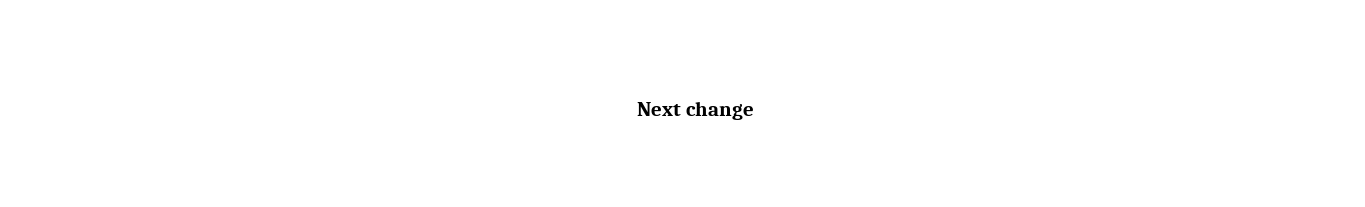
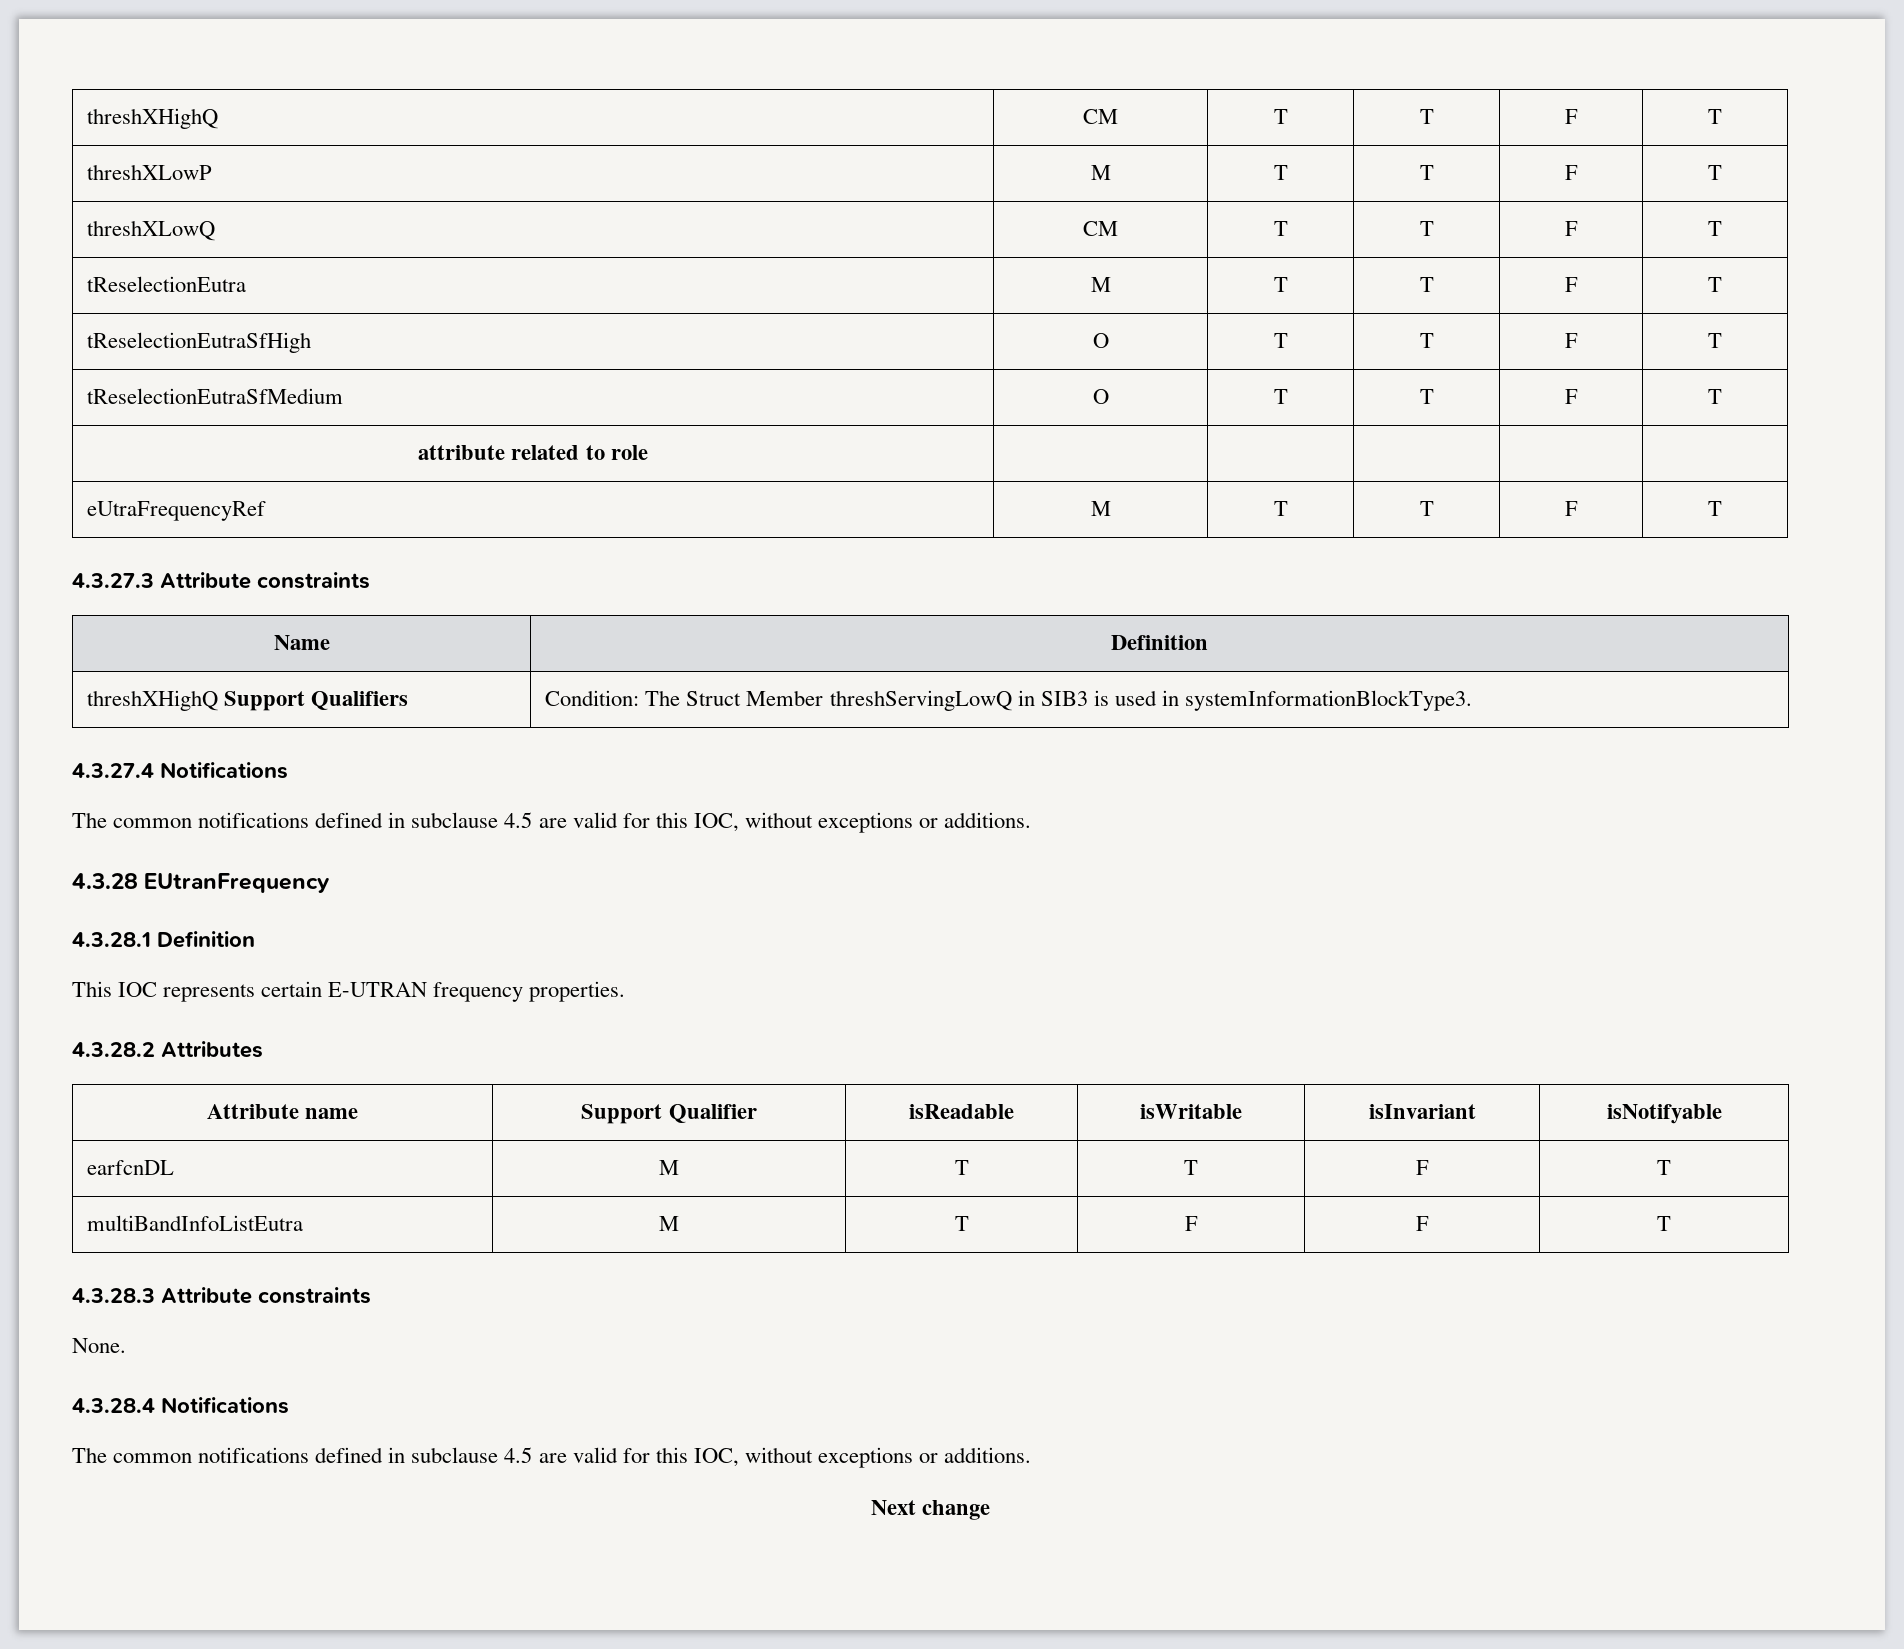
+ threshXHighQ | CM | T | T | F | T
+ threshXLowP | M | T | T | F | T
+ threshXLowQ | CM | T | T | F | T
+ tReselectionEutra | M | T | T | F | T
+ tReselectionEutraSfHigh | O | T | T | F | T
+ tReselectionEutraSfMedium | O | T | T | F | T
+ attribute related to role | | | | |
+ eUtraFrequencyRef | M | T | T | F | T
+ 4.3.27.3 Attribute constraints
+ Name | Definition
+ threshXHighQ Support Qualifiers | Condition: The Struct Member threshServingLowQ in SIB3 is used in systemInformationBlockType3.
+ 4.3.27.4 Notifications
+ The common notifications defined in subclause 4.5 are valid for this IOC, without exceptions or additions.
+ 4.3.28 EUtranFrequency
+ 4.3.28.1 Definition
+ This IOC represents certain E-UTRAN frequency properties.
+ 4.3.28.2 Attributes
+ Attribute name | Support Qualifier | isReadable | isWritable | isInvariant | isNotifyable
+ earfcnDL | M | T | T | F | T
+ multiBandInfoListEutra | M | T | F | F | T
+ 4.3.28.3 Attribute constraints
+ None.
+ 4.3.28.4 Notifications
+ The common notifications defined in subclause 4.5 are valid for this IOC, without exceptions or additions.

